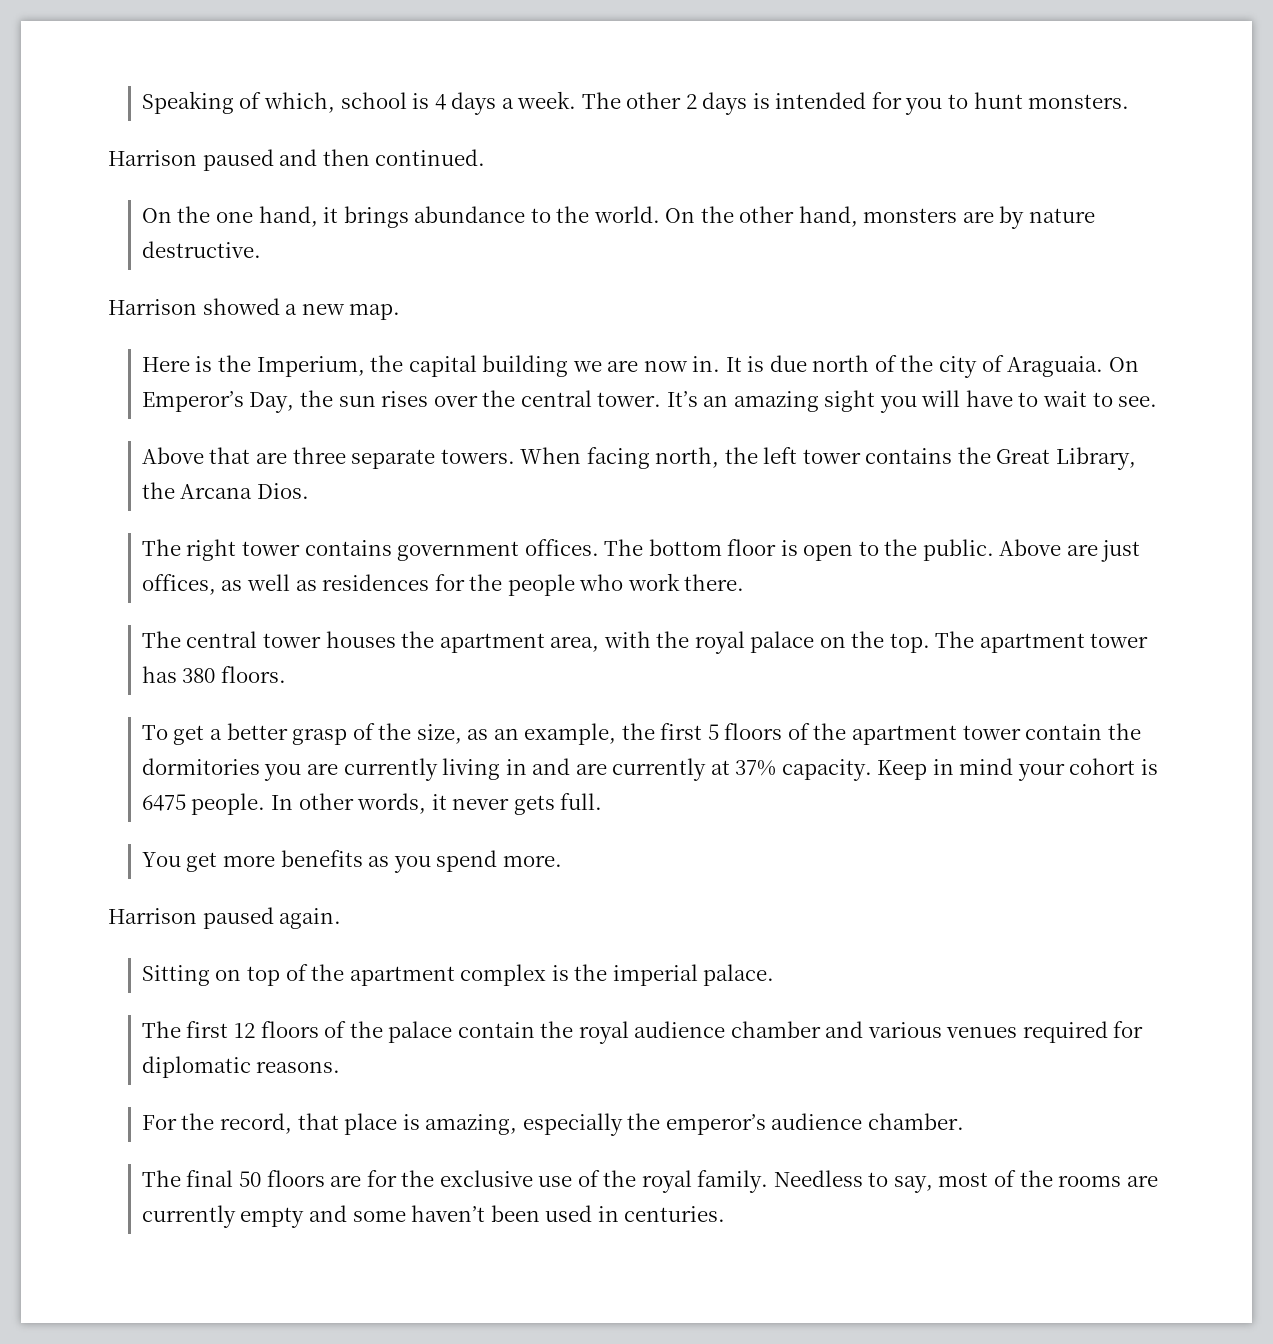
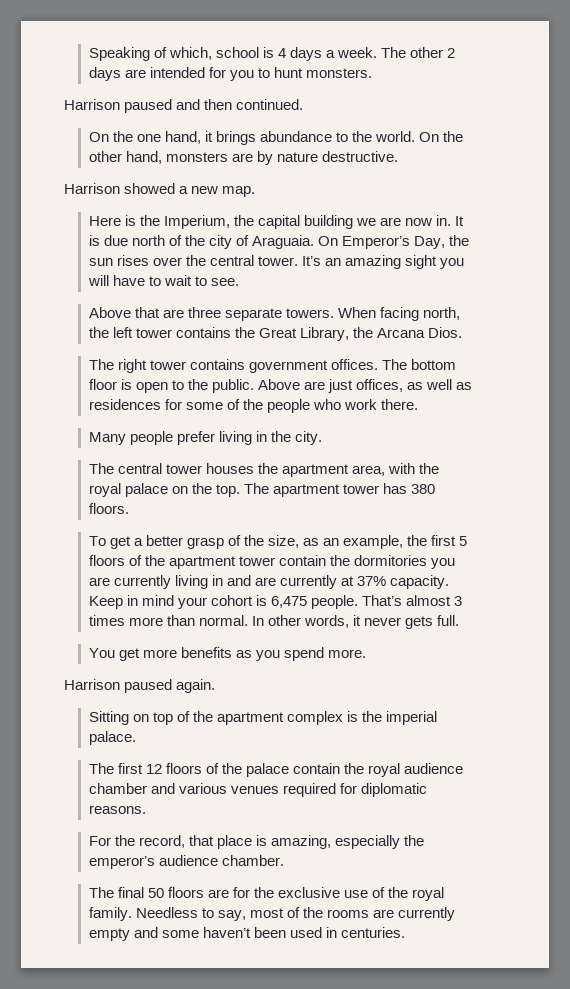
- The other 2 days is intended for you to hunt monsters.
+ The other 2 days are intended for you to hunt monsters.
- Above are just offices, as well as residences for the people who work there.
+ Above are just offices, as well as residences for some of the people who work there.
+ Many people prefer living in the city.
- Keep in mind your cohort is 6475 people.
+ Keep in mind your cohort is 6,475 people. That’s almost 3 times more than normal.

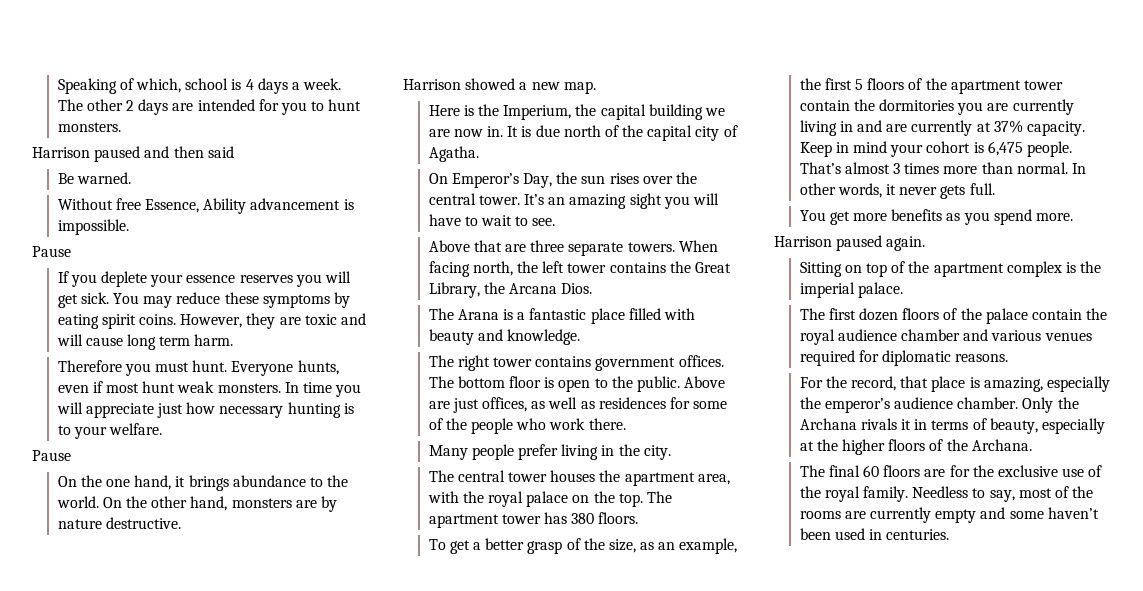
- Harrison paused and then continued.
+ Harrison paused and then said
+ Be warned.
+ Without free Essence, Ability advancement is impossible.
+ Pause
+ If you deplete your essence reserves you will get sick. You may reduce these symptoms by eating spirit coins. However, they are toxic and will cause long term harm.
+ Therefore you must hunt. Everyone hunts, even if most hunt weak monsters. In time you will appreciate just how necessary hunting is to your welfare.
+ Pause
- It is due north of the city of Araguaia. On Emperor’s Day, the sun rises over the central tower.
+ It is due north of the capital city of Agatha.
+ On Emperor’s Day, the sun rises over the central tower.
+ The Arana is a fantastic place filled with beauty and knowledge.
- The first 12 floors of the palace contain the royal audience chamber and various venues required for diplomatic reasons.
+ The first dozen floors of the palace contain the royal audience chamber and various venues required for diplomatic reasons.
+ Only the Archana rivals it in terms of beauty, especially at the higher floors of the Archana.
- The final 50 floors are for the exclusive use of the royal family.
+ The final 60 floors are for the exclusive use of the royal family.

